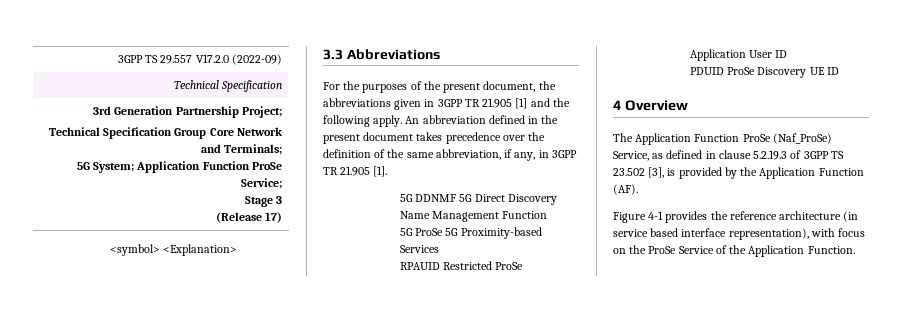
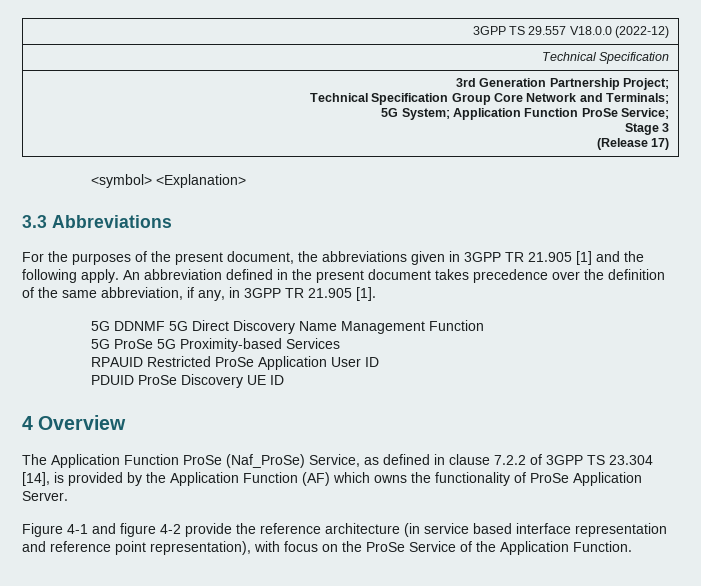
- 3GPP TS 29.557 V17.2.0 (2022-09)
+ 3GPP TS 29.557 V18.0.0 (2022-12)
- The Application Function ProSe (Naf_ProSe) Service, as defined in clause 5.2.19.3 of 3GPP TS 23.502 [3], is provided by the Application Function (AF).
- Figure 4-1 provides the reference architecture (in service based interface representation), with focus on the ProSe Service of the Application Function.
+ The Application Function ProSe (Naf_ProSe) Service, as defined in clause 7.2.2 of 3GPP TS 23.304 [14], is provided by the Application Function (AF) which owns the functionality of ProSe Application Server.
+ Figure 4-1 and figure 4-2 provide the reference architecture (in service based interface representation and reference point representation), with focus on the ProSe Service of the Application Function.

